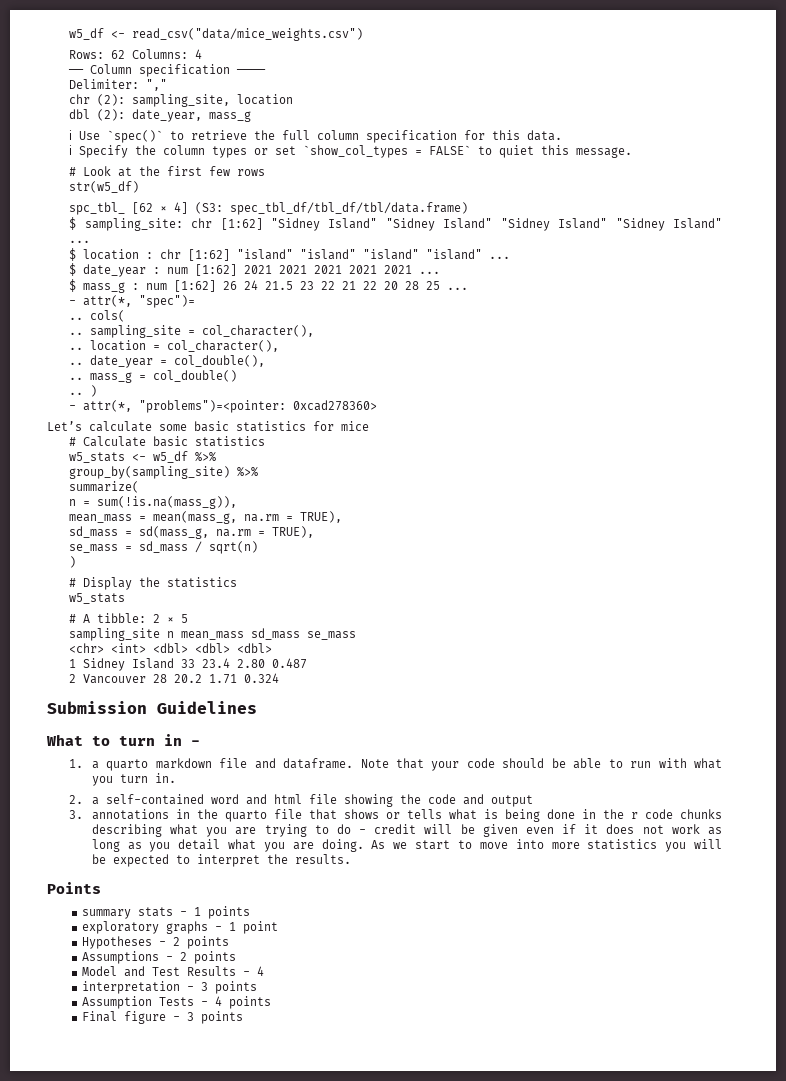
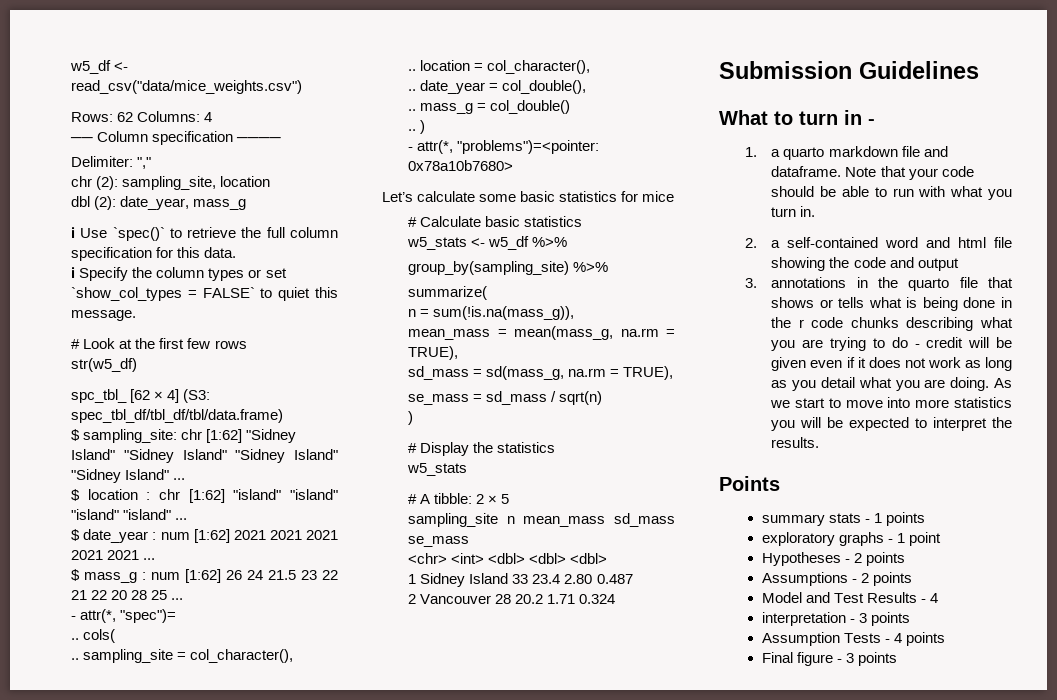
- - attr(*, "problems")=<pointer: 0xcad278360>
+ - attr(*, "problems")=<pointer: 0x78a10b7680>

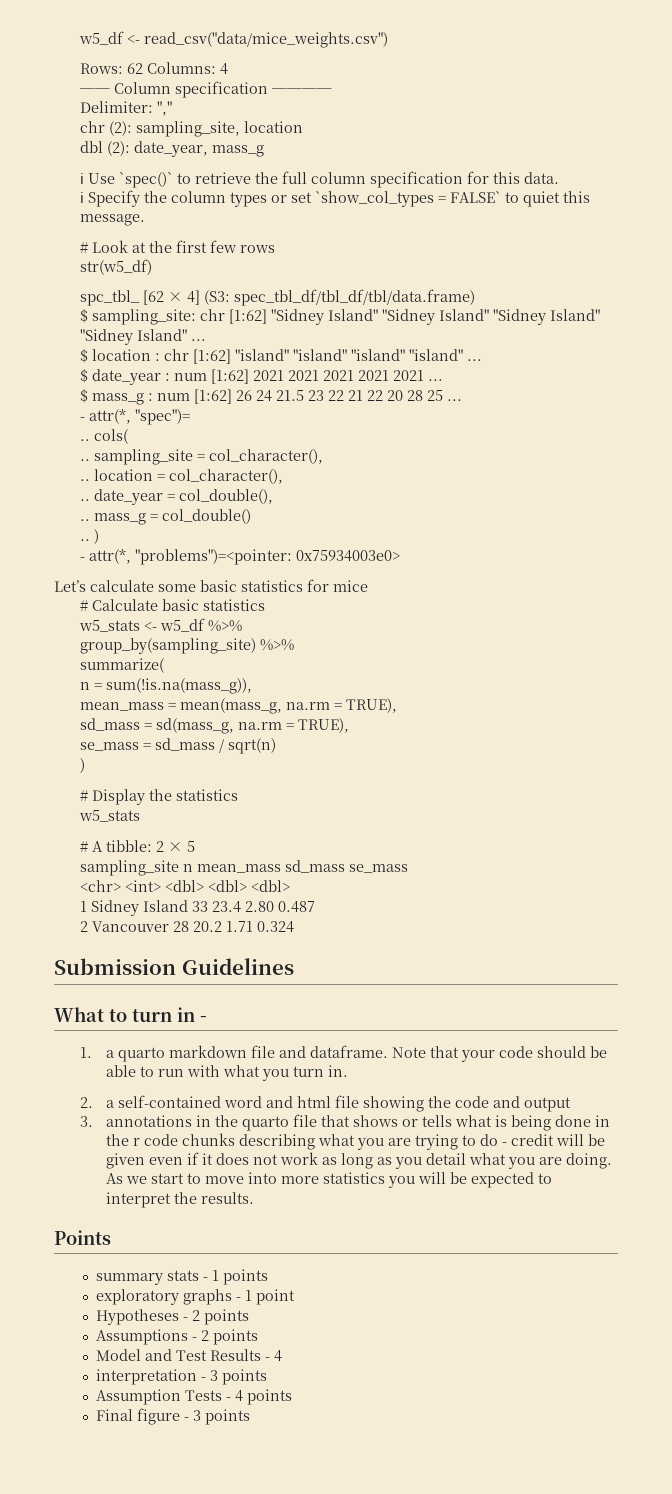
- - attr(*, "problems")=<pointer: 0x78a10b7680>
+ - attr(*, "problems")=<pointer: 0x75934003e0>

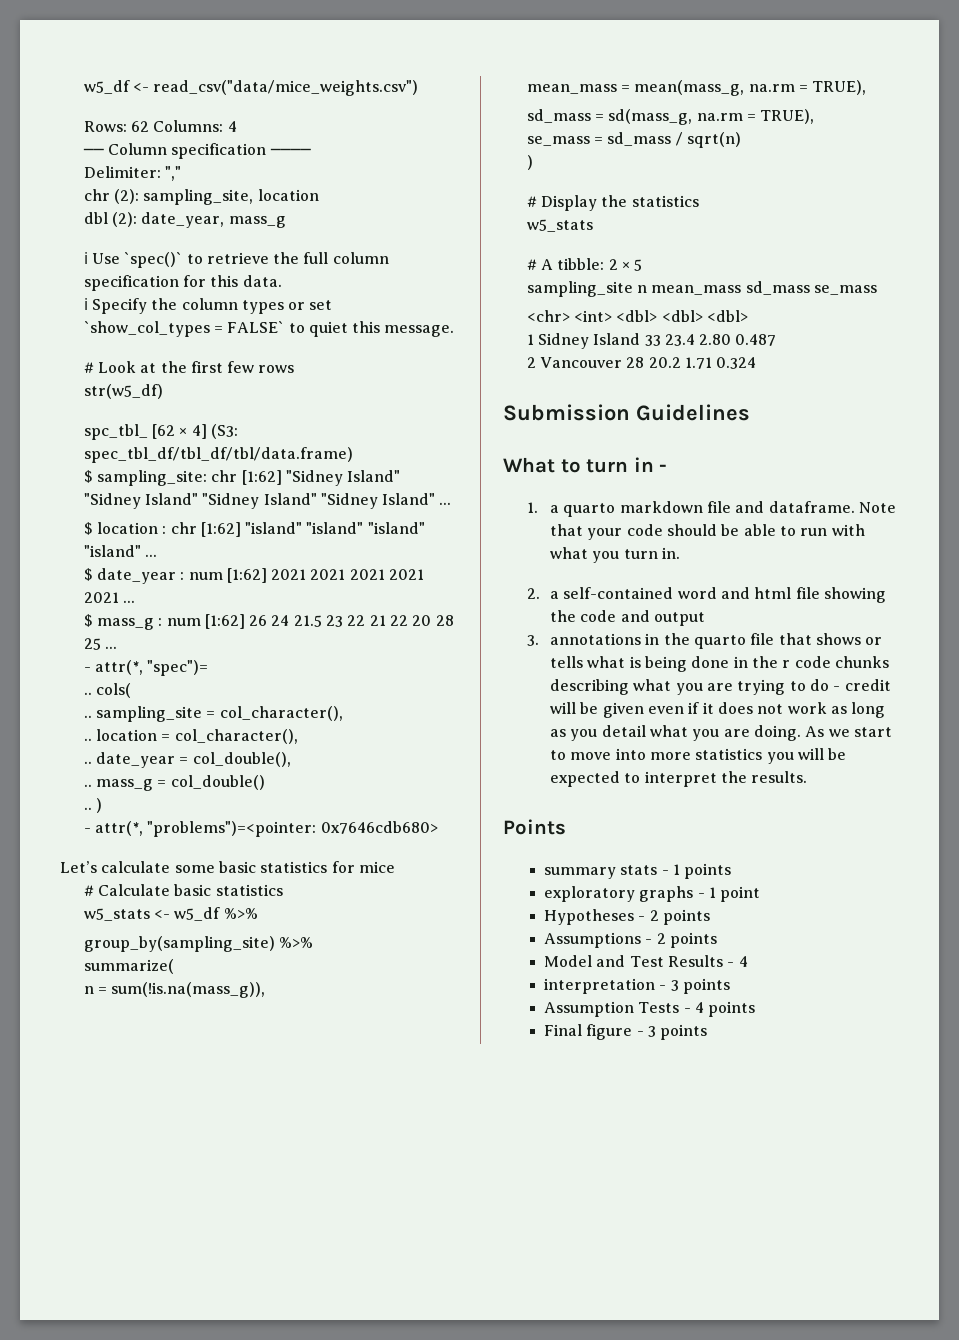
- - attr(*, "problems")=<pointer: 0x75934003e0>
+ - attr(*, "problems")=<pointer: 0x7646cdb680>

